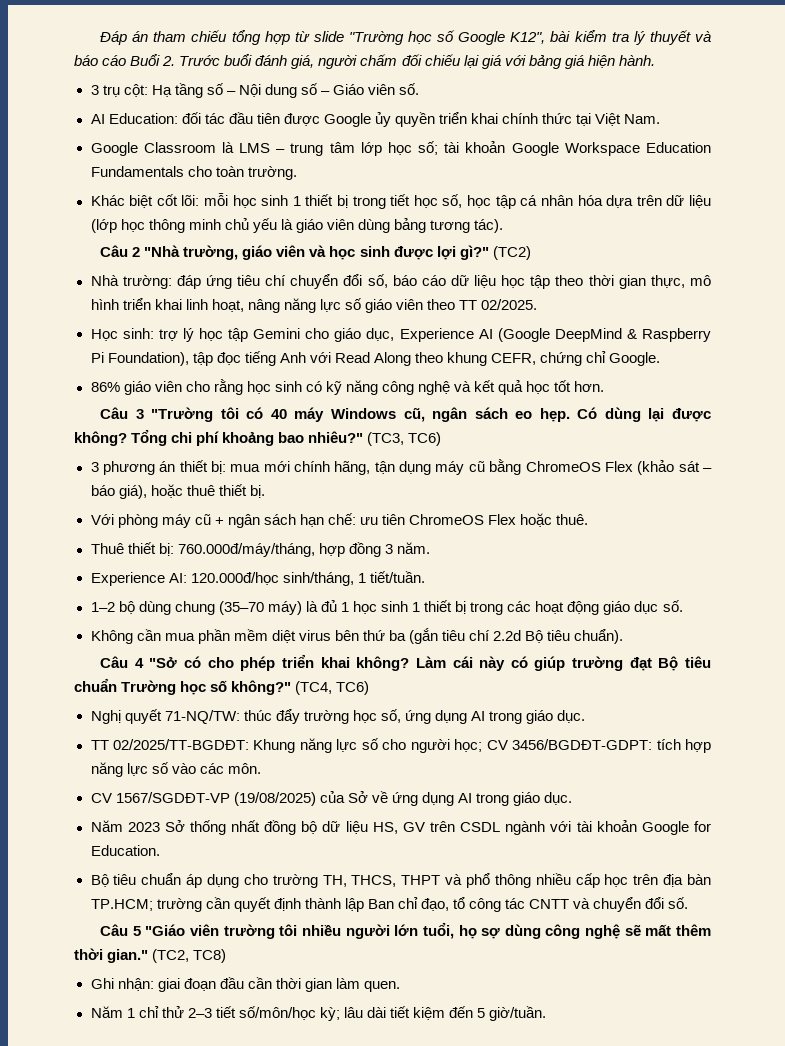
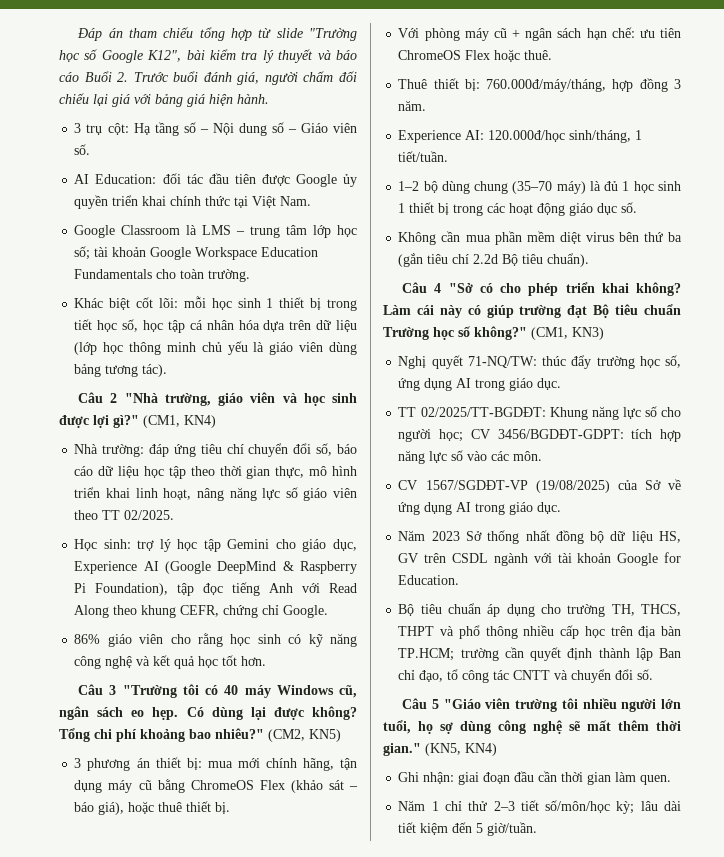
- (TC2)
+ (CM1, KN4)
- (TC3, TC6)
+ (CM2, KN5)
- (TC4, TC6)
+ (CM1, KN3)
- (TC2, TC8)
+ (KN5, KN4)

